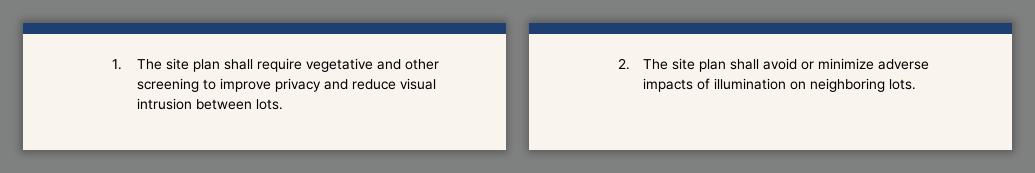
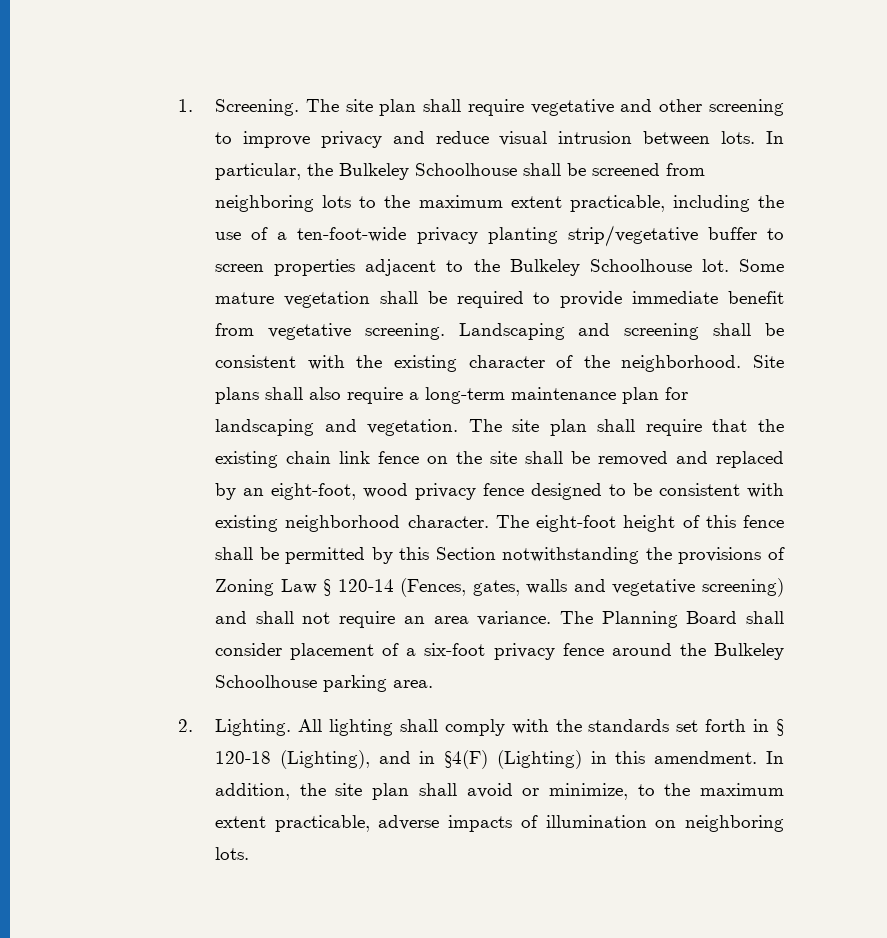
- 1. The site plan shall require vegetative and other screening to improve privacy and reduce visual intrusion between lots.
- 2. The site plan shall avoid or minimize adverse impacts of illumination on neighboring lots.
+ 1. Screening. The site plan shall require vegetative and other screening to improve privacy and reduce visual intrusion between lots. In particular, the Bulkeley Schoolhouse shall be screened from neighboring lots to the maximum extent practicable, including the use of a ten-foot-wide privacy planting strip/vegetative buffer to screen properties adjacent to the Bulkeley Schoolhouse lot. Some mature vegetation shall be required to provide immediate benefit from vegetative screening. Landscaping and screening shall be consistent with the existing character of the neighborhood. Site plans shall also require a long-term maintenance plan for landscaping and vegetation. The site plan shall require that the existing chain link fence on the site shall be removed and replaced by an eight-foot, wood privacy fence designed to be consistent with existing neighborhood character. The eight-foot height of this fence shall be permitted by this Section notwithstanding the provisions of Zoning Law § 120-14 (Fences, gates, walls and vegetative screening) and shall not require an area variance. The Planning Board shall consider placement of a six-foot privacy fence around the Bulkeley Schoolhouse parking area.
+ 2. Lighting. All lighting shall comply with the standards set forth in § 120-18 (Lighting), and in §4(F) (Lighting) in this amendment. In addition, the site plan shall avoid or minimize, to the maximum extent practicable, adverse impacts of illumination on neighboring lots.

